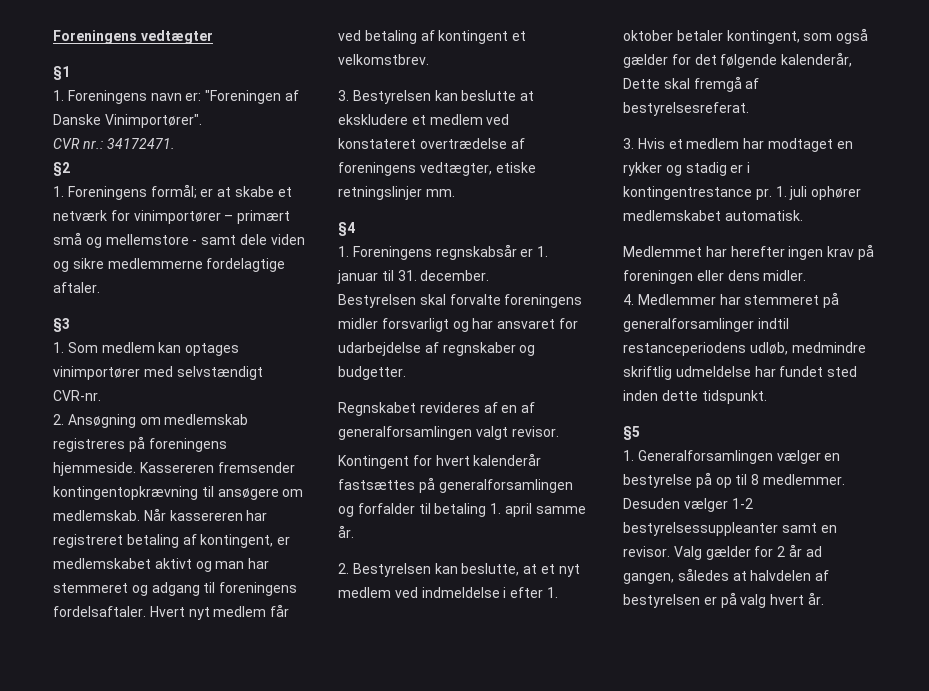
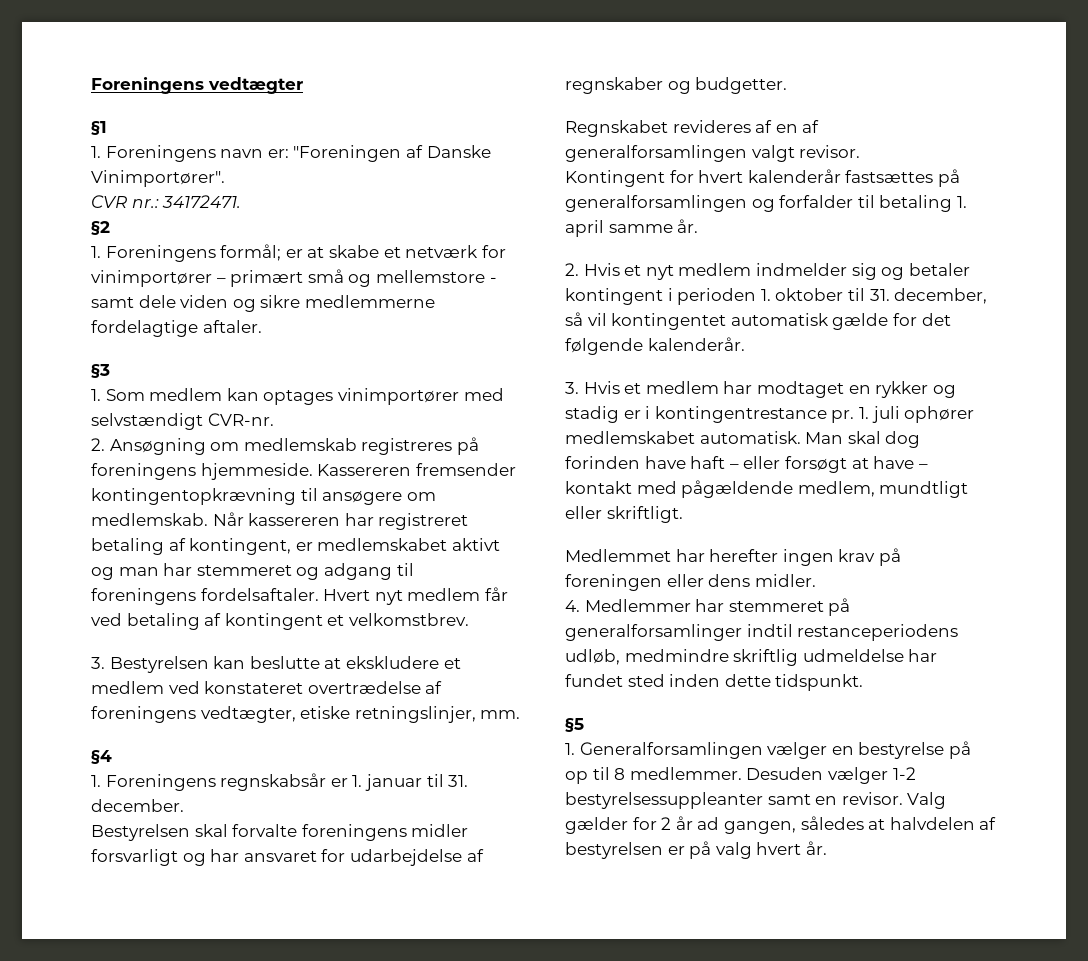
- 3. Bestyrelsen kan beslutte at ekskludere et medlem ved konstateret overtrædelse af foreningens vedtægter, etiske retningslinjer mm.
+ 3. Bestyrelsen kan beslutte at ekskludere et medlem ved konstateret overtrædelse af foreningens vedtægter, etiske retningslinjer, mm.
- 2. Bestyrelsen kan beslutte, at et nyt medlem ved indmeldelse i efter 1. oktober betaler kontingent, som også gælder for det følgende kalenderår, Dette skal fremgå af bestyrelsesreferat.
+ 2. Hvis et nyt medlem indmelder sig og betaler kontingent i perioden 1. oktober til 31. december, så vil kontingentet automatisk gælde for det følgende kalenderår.
+ Man skal dog forinden have haft – eller forsøgt at have – kontakt med pågældende medlem, mundtligt eller skriftligt.

